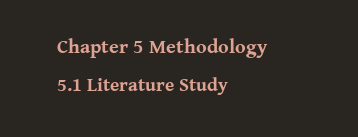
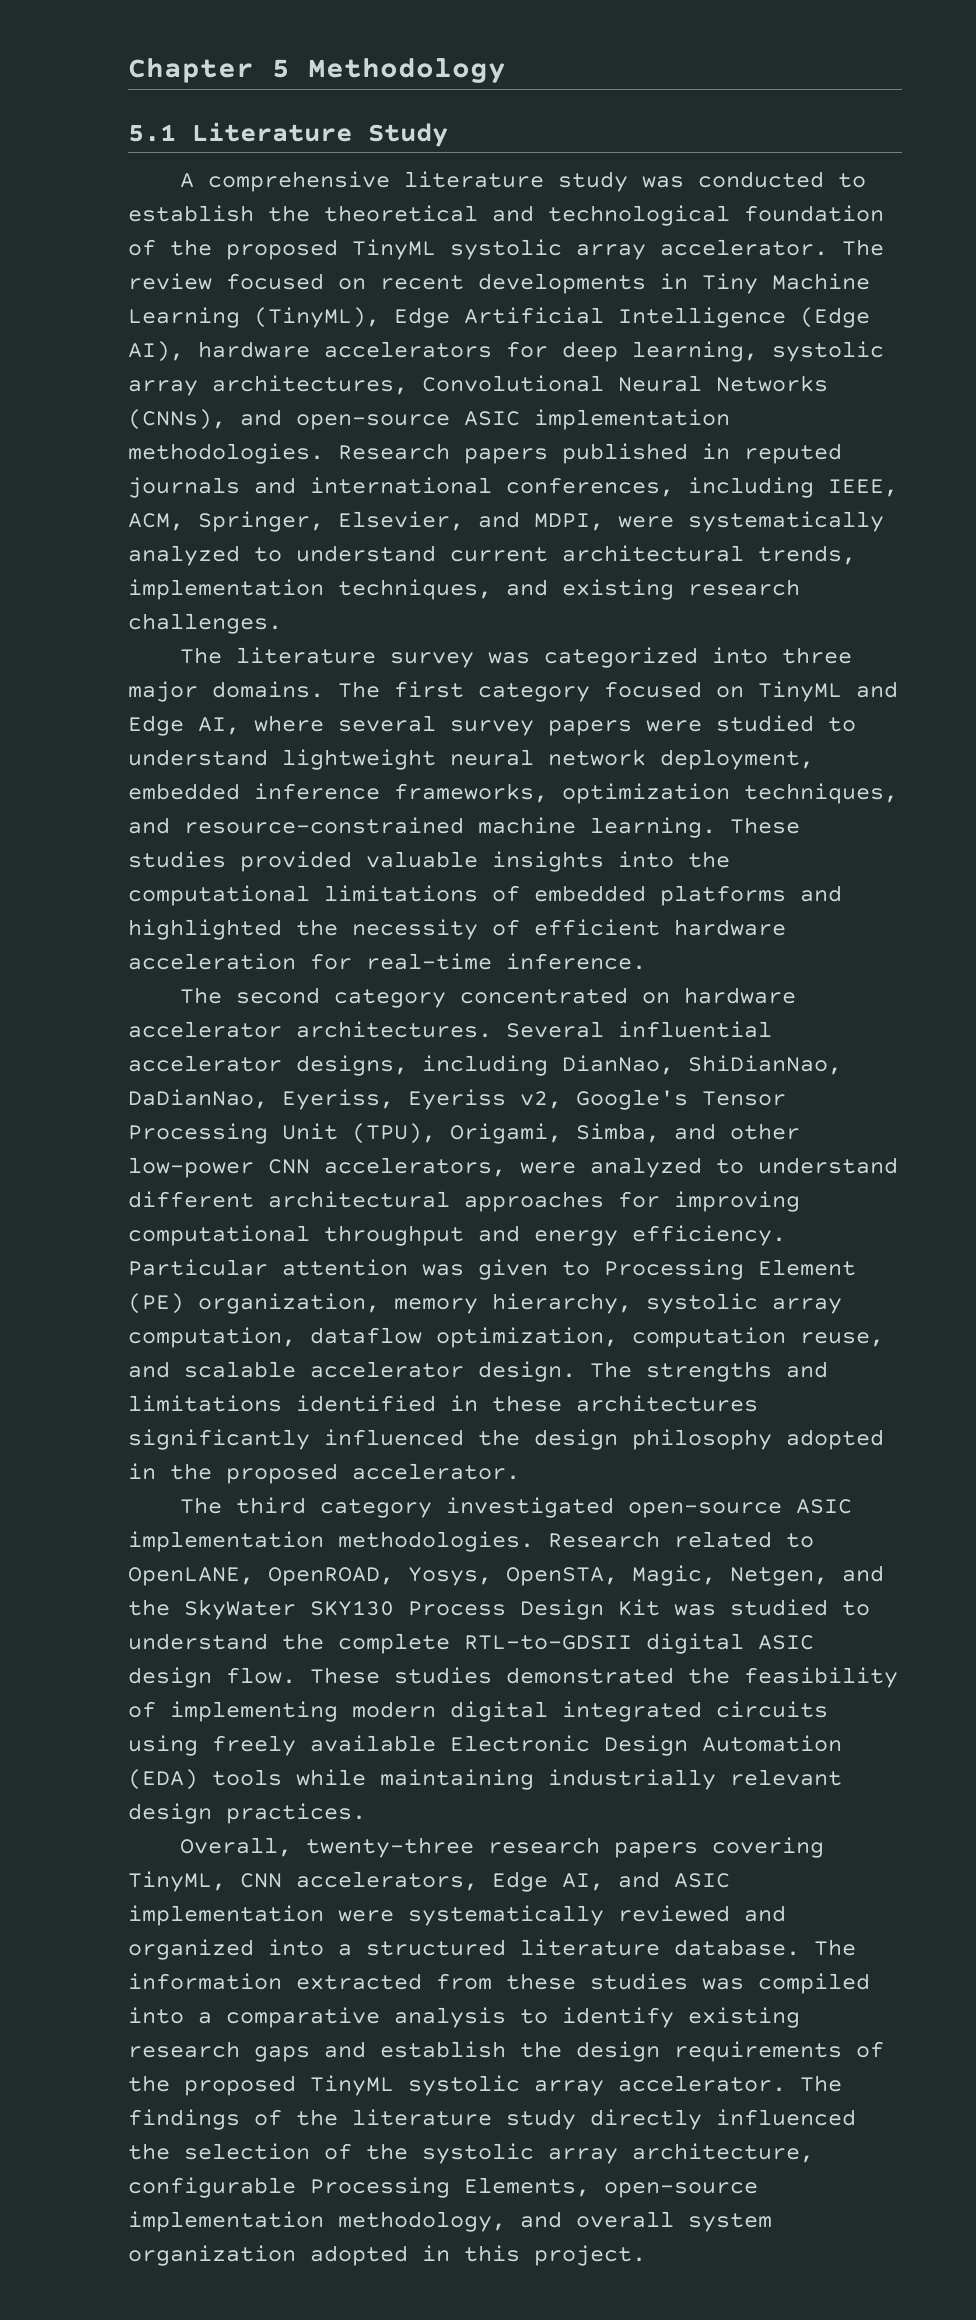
+ A comprehensive literature study was conducted to establish the theoretical and technological foundation of the proposed TinyML systolic array accelerator. The review focused on recent developments in Tiny Machine Learning (TinyML), Edge Artificial Intelligence (Edge AI), hardware accelerators for deep learning, systolic array architectures, Convolutional Neural Networks (CNNs), and open-source ASIC implementation methodologies. Research papers published in reputed journals and international conferences, including IEEE, ACM, Springer, Elsevier, and MDPI, were systematically analyzed to understand current architectural trends, implementation techniques, and existing research challenges.
+ The literature survey was categorized into three major domains. The first category focused on TinyML and Edge AI, where several survey papers were studied to understand lightweight neural network deployment, embedded inference frameworks, optimization techniques, and resource-constrained machine learning. These studies provided valuable insights into the computational limitations of embedded platforms and highlighted the necessity of efficient hardware acceleration for real-time inference.
+ The second category concentrated on hardware accelerator architectures. Several influential accelerator designs, including DianNao, ShiDianNao, DaDianNao, Eyeriss, Eyeriss v2, Google's Tensor Processing Unit (TPU), Origami, Simba, and other low-power CNN accelerators, were analyzed to understand different architectural approaches for improving computational throughput and energy efficiency. Particular attention was given to Processing Element (PE) organization, memory hierarchy, systolic array computation, dataflow optimization, computation reuse, and scalable accelerator design. The strengths and limitations identified in these architectures significantly influenced the design philosophy adopted in the proposed accelerator.
+ The third category investigated open-source ASIC implementation methodologies. Research related to OpenLANE, OpenROAD, Yosys, OpenSTA, Magic, Netgen, and the SkyWater SKY130 Process Design Kit was studied to understand the complete RTL-to-GDSII digital ASIC design flow. These studies demonstrated the feasibility of implementing modern digital integrated circuits using freely available Electronic Design Automation (EDA) tools while maintaining industrially relevant design practices.
+ Overall, twenty-three research papers covering TinyML, CNN accelerators, Edge AI, and ASIC implementation were systematically reviewed and organized into a structured literature database. The information extracted from these studies was compiled into a comparative analysis to identify existing research gaps and establish the design requirements of the proposed TinyML systolic array accelerator. The findings of the literature study directly influenced the selection of the systolic array architecture, configurable Processing Elements, open-source implementation methodology, and overall system organization adopted in this project.

